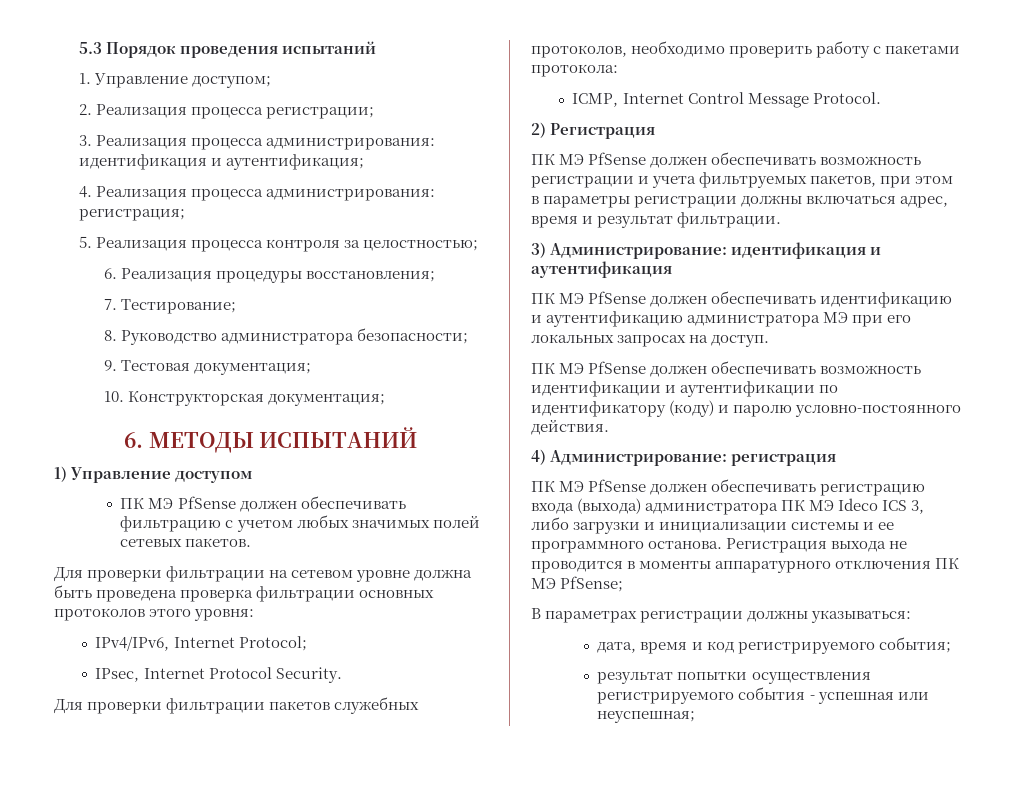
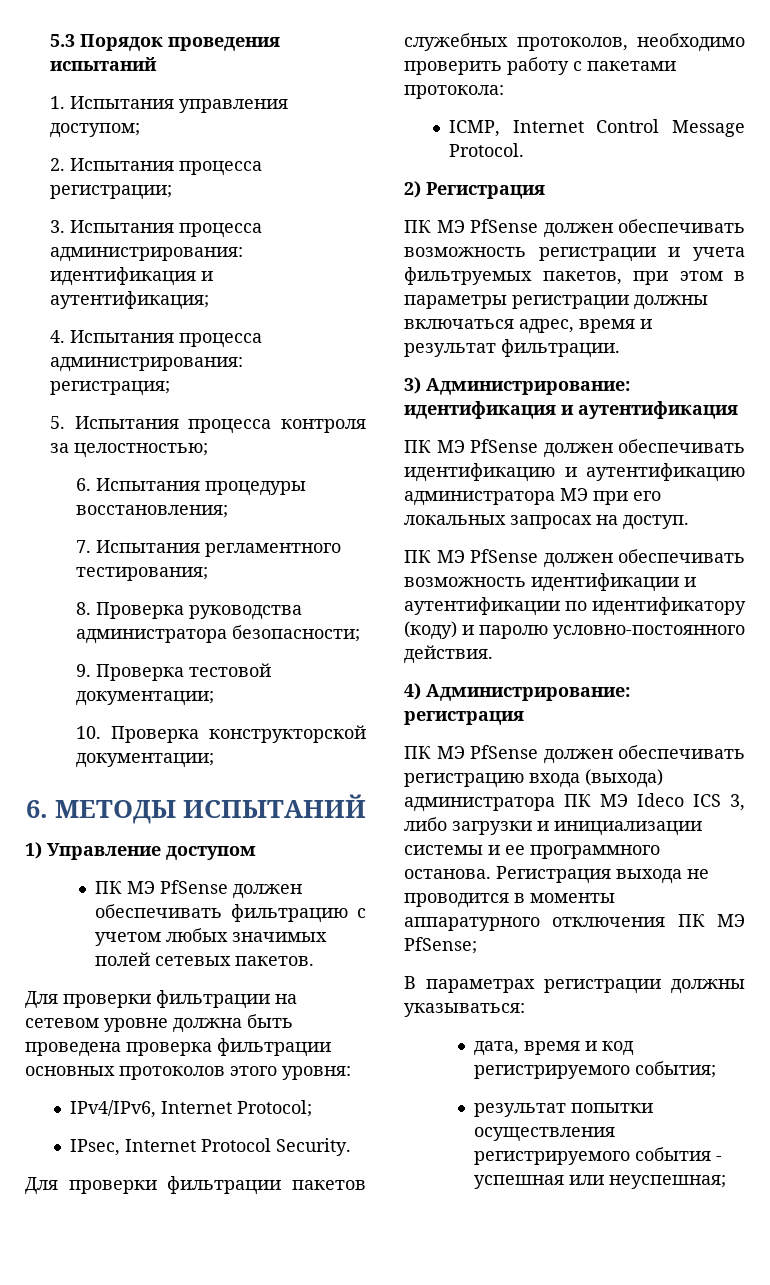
- 1. Управление доступом;
+ 1. Испытания управления доступом;
- 2. Реализация процесса регистрации;
+ 2. Испытания процесса регистрации;
- 3. Реализация процесса администрирования: идентификация и аутентификация;
+ 3. Испытания процесса администрирования: идентификация и аутентификация;
- 4. Реализация процесса администрирования: регистрация;
+ 4. Испытания процесса администрирования: регистрация;
- 5. Реализация процесса контроля за целостностью;
+ 5. Испытания процесса контроля за целостностью;
- 6. Реализация процедуры восстановления;
+ 6. Испытания процедуры восстановления;
- 7. Тестирование;
+ 7. Испытания регламентного тестирования;
- 8. Руководство администратора безопасности;
+ 8. Проверка руководства администратора безопасности;
- 9. Тестовая документация;
- 10. Конструкторская документация;
+ 9. Проверка тестовой документации;
+ 10. Проверка конструкторской документации;

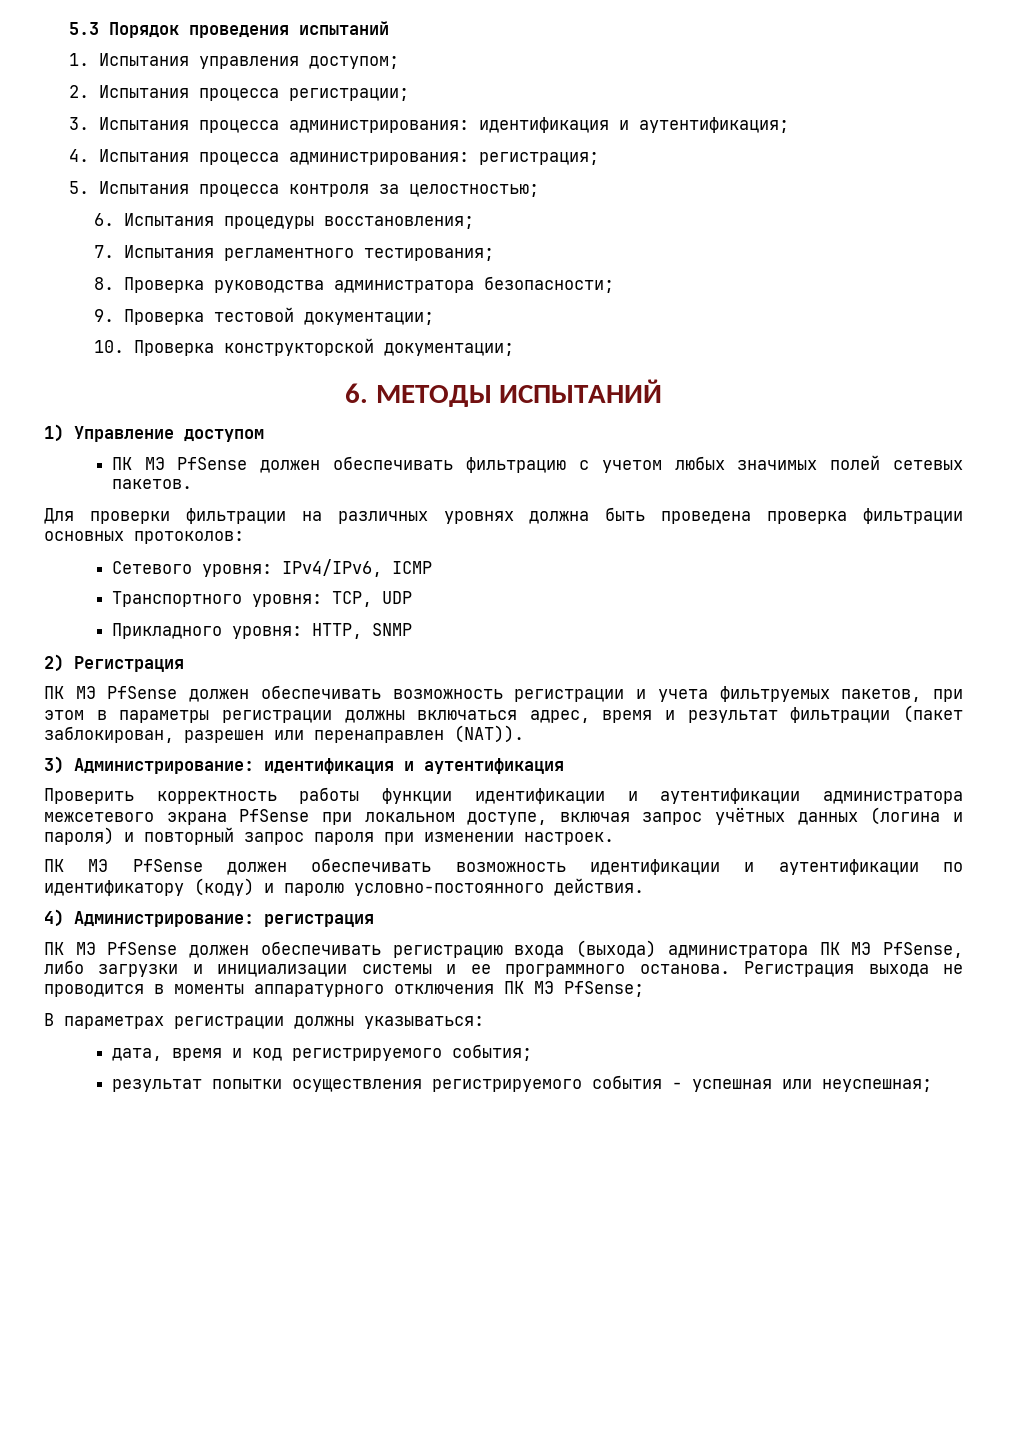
- Для проверки фильтрации на сетевом уровне должна быть проведена проверка фильтрации основных протоколов этого уровня:
- IPv4/IPv6, Internet Protocol;
- IPsec, Internet Protocol Security.
- Для проверки фильтрации пакетов служебных протоколов, необходимо проверить работу с пакетами протокола:
- ICMP, Internet Control Message Protocol.
+ Для проверки фильтрации на различных уровнях должна быть проведена проверка фильтрации основных протоколов:
+ Сетевого уровня: IPv4/IPv6, ICMP
+ Транспортного уровня: TCP, UDP
+ Прикладного уровня: HTTP, SNMP
- ПК МЭ PfSense должен обеспечивать возможность регистрации и учета фильтруемых пакетов, при этом в параметры регистрации должны включаться адрес, время и результат фильтрации.
+ ПК МЭ PfSense должен обеспечивать возможность регистрации и учета фильтруемых пакетов, при этом в параметры регистрации должны включаться адрес, время и результат фильтрации (пакет заблокирован, разрешен или перенаправлен (NAT)).
- ПК МЭ PfSense должен обеспечивать идентификацию и аутентификацию администратора МЭ при его локальных запросах на доступ.
+ Проверить корректность работы функции идентификации и аутентификации администратора межсетевого экрана PfSense при локальном доступе, включая запрос учётных данных (логина и пароля) и повторный запрос пароля при изменении настроек.
- ПК МЭ PfSense должен обеспечивать регистрацию входа (выхода) администратора ПК МЭ Ideco ICS 3, либо загрузки и инициализации системы и ее программного останова.
+ ПК МЭ PfSense должен обеспечивать регистрацию входа (выхода) администратора ПК МЭ PfSense, либо загрузки и инициализации системы и ее программного останова.

